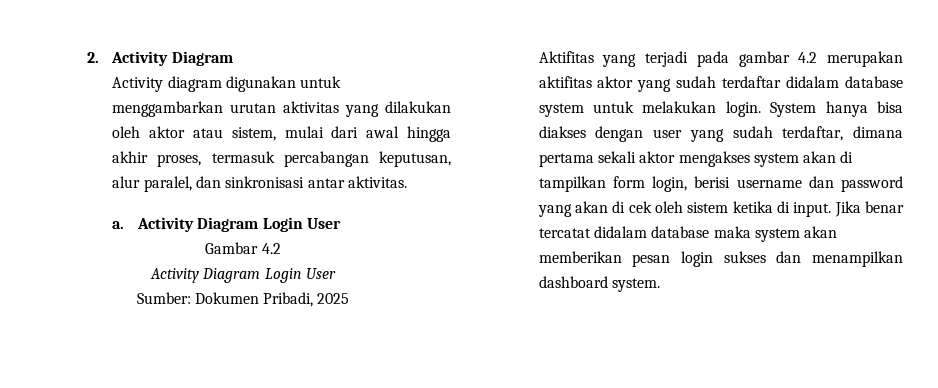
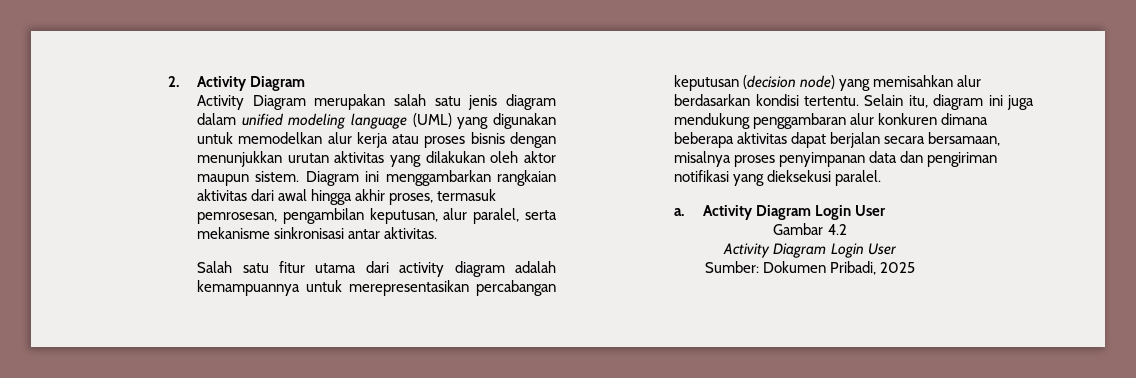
- Activity diagram digunakan untuk menggambarkan urutan aktivitas yang dilakukan oleh aktor atau sistem, mulai dari awal hingga akhir proses, termasuk percabangan keputusan, alur paralel, dan sinkronisasi antar aktivitas.
+ Activity Diagram merupakan salah satu jenis diagram dalam unified modeling language (UML) yang digunakan untuk memodelkan alur kerja atau proses bisnis dengan menunjukkan urutan aktivitas yang dilakukan oleh aktor maupun sistem. Diagram ini menggambarkan rangkaian aktivitas dari awal hingga akhir proses, termasuk pemrosesan, pengambilan keputusan, alur paralel, serta mekanisme sinkronisasi antar aktivitas.
+ Salah satu fitur utama dari activity diagram adalah kemampuannya untuk merepresentasikan percabangan keputusan (decision node) yang memisahkan alur berdasarkan kondisi tertentu. Selain itu, diagram ini juga mendukung penggambaran alur konkuren dimana beberapa aktivitas dapat berjalan secara bersamaan, misalnya proses penyimpanan data dan pengiriman notifikasi yang dieksekusi paralel.
- Aktifitas yang terjadi pada gambar 4.2 merupakan aktifitas aktor yang sudah terdaftar didalam database system untuk melakukan login. System hanya bisa diakses dengan user yang sudah terdaftar, dimana pertama sekali aktor mengakses system akan di tampilkan form login, berisi username dan password yang akan di cek oleh sistem ketika di input. Jika benar tercatat didalam database maka system akan memberikan pesan login sukses dan menampilkan dashboard system.

